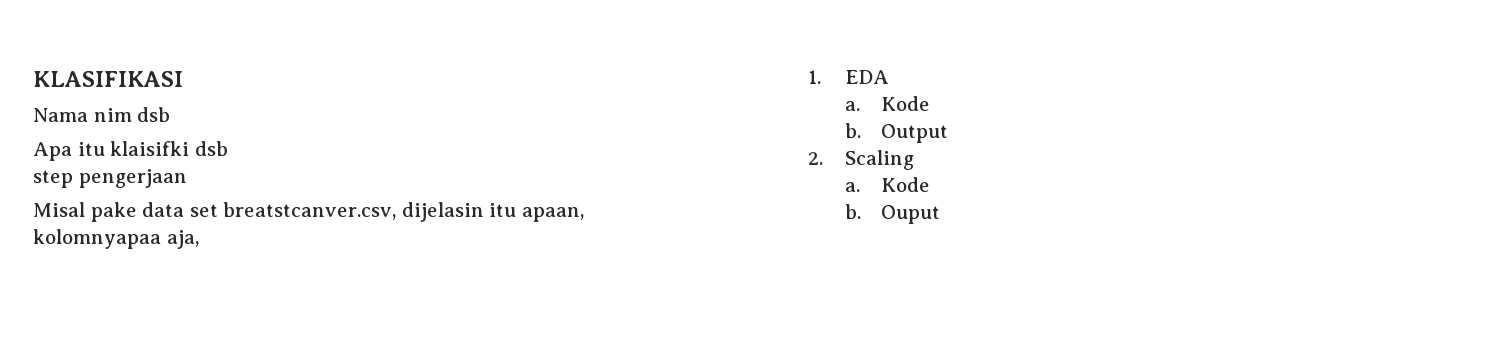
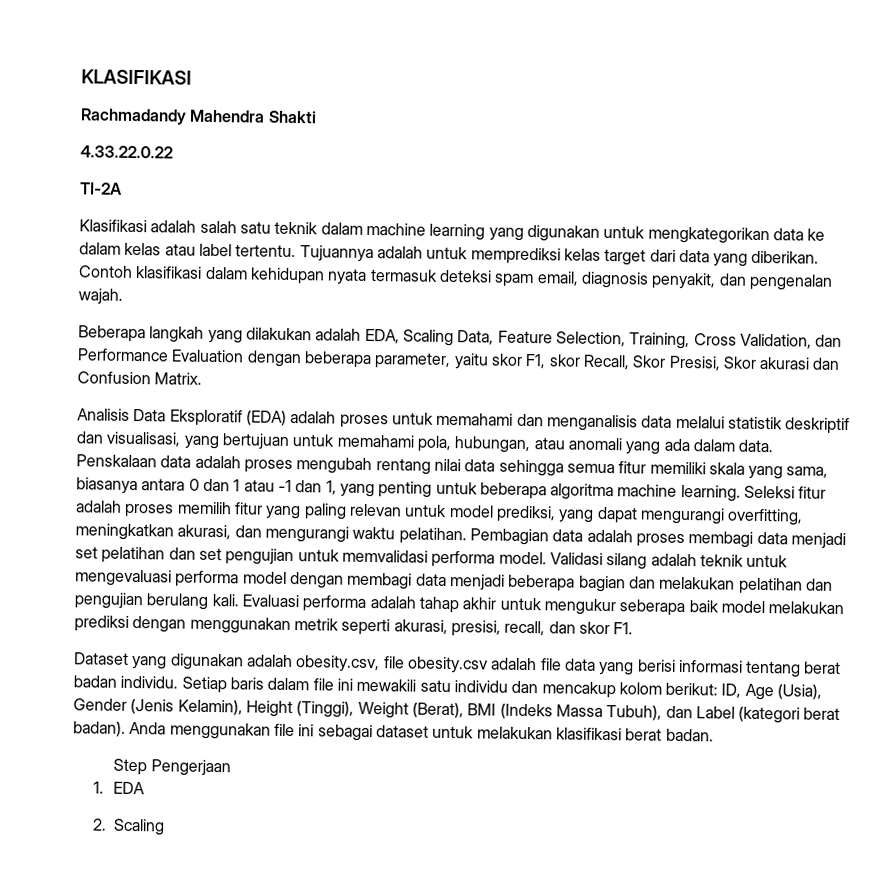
- Nama nim dsb
- Apa itu klaisifki dsb
- step pengerjaan
- Misal pake data set breatstcanver.csv, dijelasin itu apaan, kolomnyapaa aja,
+ Rachmadandy Mahendra Shakti
+ 4.33.22.0.22
+ TI-2A
+ Klasifikasi adalah salah satu teknik dalam machine learning yang digunakan untuk mengkategorikan data ke dalam kelas atau label tertentu. Tujuannya adalah untuk memprediksi kelas target dari data yang diberikan. Contoh klasifikasi dalam kehidupan nyata termasuk deteksi spam email, diagnosis penyakit, dan pengenalan wajah.
+ Beberapa langkah yang dilakukan adalah EDA, Scaling Data, Feature Selection, Training, Cross Validation, dan Performance Evaluation dengan beberapa parameter, yaitu skor F1, skor Recall, Skor Presisi, Skor akurasi dan Confusion Matrix.
+ Analisis Data Eksploratif (EDA) adalah proses untuk memahami dan menganalisis data melalui statistik deskriptif dan visualisasi, yang bertujuan untuk memahami pola, hubungan, atau anomali yang ada dalam data. Penskalaan data adalah proses mengubah rentang nilai data sehingga semua fitur memiliki skala yang sama, biasanya antara 0 dan 1 atau -1 dan 1, yang penting untuk beberapa algoritma machine learning. Seleksi fitur adalah proses memilih fitur yang paling relevan untuk model prediksi, yang dapat mengurangi overfitting, meningkatkan akurasi, dan mengurangi waktu pelatihan. Pembagian data adalah proses membagi data menjadi set pelatihan dan set pengujian untuk memvalidasi performa model. Validasi silang adalah teknik untuk mengevaluasi performa model dengan membagi data menjadi beberapa bagian dan melakukan pelatihan dan pengujian berulang kali. Evaluasi performa adalah tahap akhir untuk mengukur seberapa baik model melakukan prediksi dengan menggunakan metrik seperti akurasi, presisi, recall, dan skor F1.
+ Dataset yang digunakan adalah obesity.csv, file obesity.csv adalah file data yang berisi informasi tentang berat badan individu. Setiap baris dalam file ini mewakili satu individu dan mencakup kolom berikut: ID, Age (Usia), Gender (Jenis Kelamin), Height (Tinggi), Weight (Berat), BMI (Indeks Massa Tubuh), dan Label (kategori berat badan). Anda menggunakan file ini sebagai dataset untuk melakukan klasifikasi berat badan.
+ Step Pengerjaan
  1. EDA
- a. Kode
- b. Output
  2. Scaling
- a. Kode
- b. Ouput

